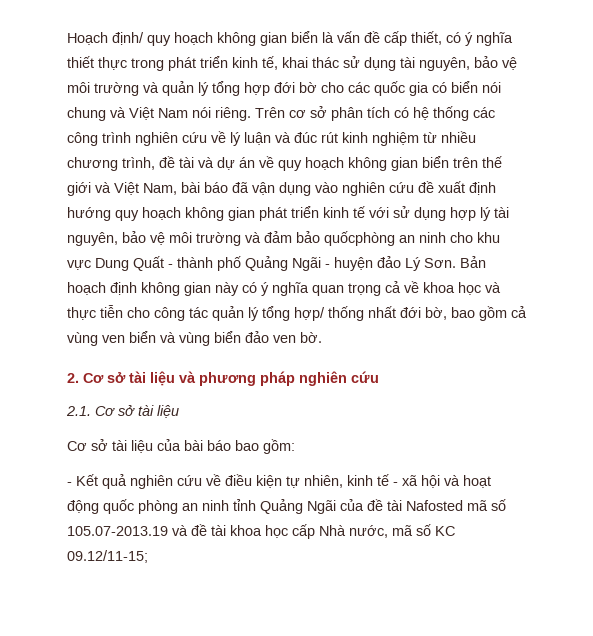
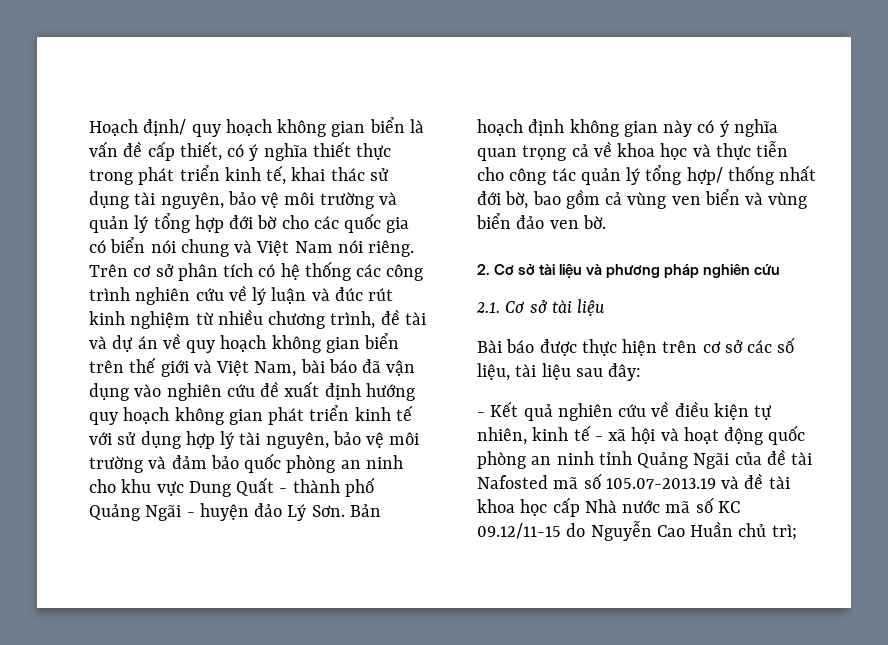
- Trên cơ sở phân tích có hệ thống các công trình nghiên cứu về lý luận và đúc rút kinh nghiệm từ nhiều chương trình, đề tài và dự án về quy hoạch không gian biển trên thế giới và Việt Nam, bài báo đã vận dụng vào nghiên cứu đề xuất định hướng quy hoạch không gian phát triển kinh tế với sử dụng hợp lý tài nguyên, bảo vệ môi trường và đảm bảo quốcphòng an ninh cho khu vực Dung Quất - thành phố Quảng Ngãi - huyện đảo Lý Sơn. Bản hoạch định không gian này có ý nghĩa quan trọng cả về khoa học và thực tiễn cho công tác quản lý tổng hợp/ thống nhất đới bờ, bao gồm cả vùng ven biển và vùng biển đảo ven bờ.
+ Trên cơ sở phân tích có hệ thống các công trình nghiên cứu về lý luận và đúc rút kinh nghiệm từ nhiều chương trình, đề tài và dự án về quy hoạch không gian biển trên thế giới và Việt Nam, bài báo đã vận dụng vào nghiên cứu đề xuất định hướng quy hoạch không gian phát triển kinh tế với sử dụng hợp lý tài nguyên, bảo vệ môi trường và đảm bảo quốc phòng an ninh cho khu vực Dung Quất - thành phố Quảng Ngãi - huyện đảo Lý Sơn. Bản hoạch định không gian này có ý nghĩa quan trọng cả về khoa học và thực tiễn cho công tác quản lý tổng hợp/ thống nhất đới bờ, bao gồm cả vùng ven biển và vùng biển đảo ven bờ.
- Cơ sở tài liệu của bài báo bao gồm:
+ Bài báo được thực hiện trên cơ sở các số liệu, tài liệu sau đây:
- - Kết quả nghiên cứu về điều kiện tự nhiên, kinh tế - xã hội và hoạt động quốc phòng an ninh tỉnh Quảng Ngãi của đề tài Nafosted mã số 105.07-2013.19 và đề tài khoa học cấp Nhà nước, mã số KC 09.12/11-15;
+ - Kết quả nghiên cứu về điều kiện tự nhiên, kinh tế - xã hội và hoạt động quốc phòng an ninh tỉnh Quảng Ngãi của đề tài Nafosted mã số 105.07-2013.19 và đề tài khoa học cấp Nhà nước mã số KC 09.12/11-15 do Nguyễn Cao Huần chủ trì;

